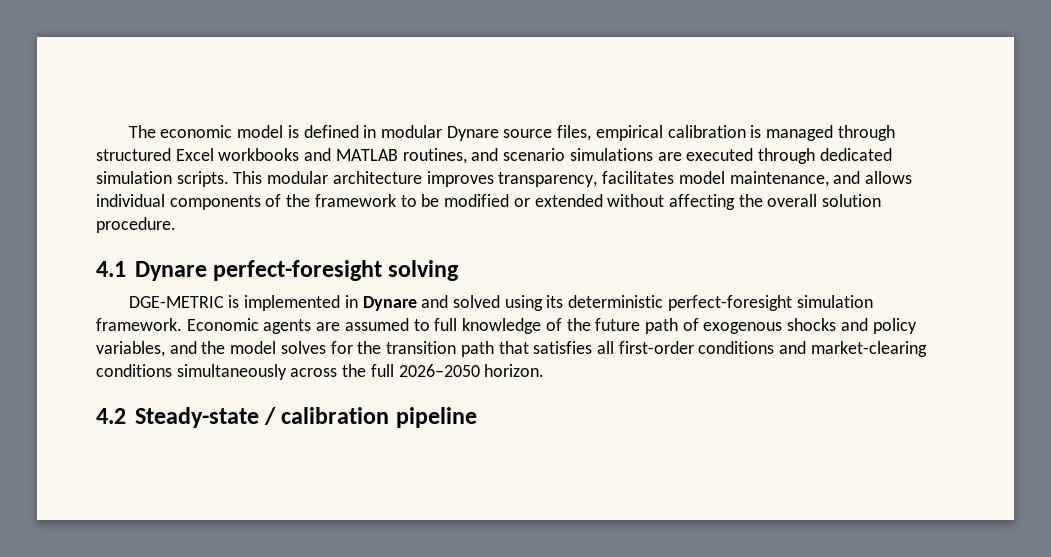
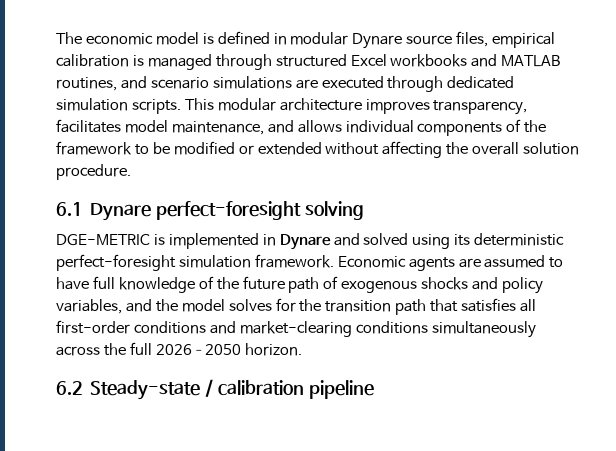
- 4.1 Dynare perfect-foresight solving
+ 6.1 Dynare perfect-foresight solving
- Economic agents are assumed to full knowledge of the future path of exogenous shocks and policy variables, and the model solves for the transition path that satisfies all first-order conditions and market-clearing conditions simultaneously across the full 2026–2050 horizon.
+ Economic agents are assumed to have full knowledge of the future path of exogenous shocks and policy variables, and the model solves for the transition path that satisfies all first-order conditions and market-clearing conditions simultaneously across the full 2026–2050 horizon.
- 4.2 Steady-state / calibration pipeline
+ 6.2 Steady-state / calibration pipeline

